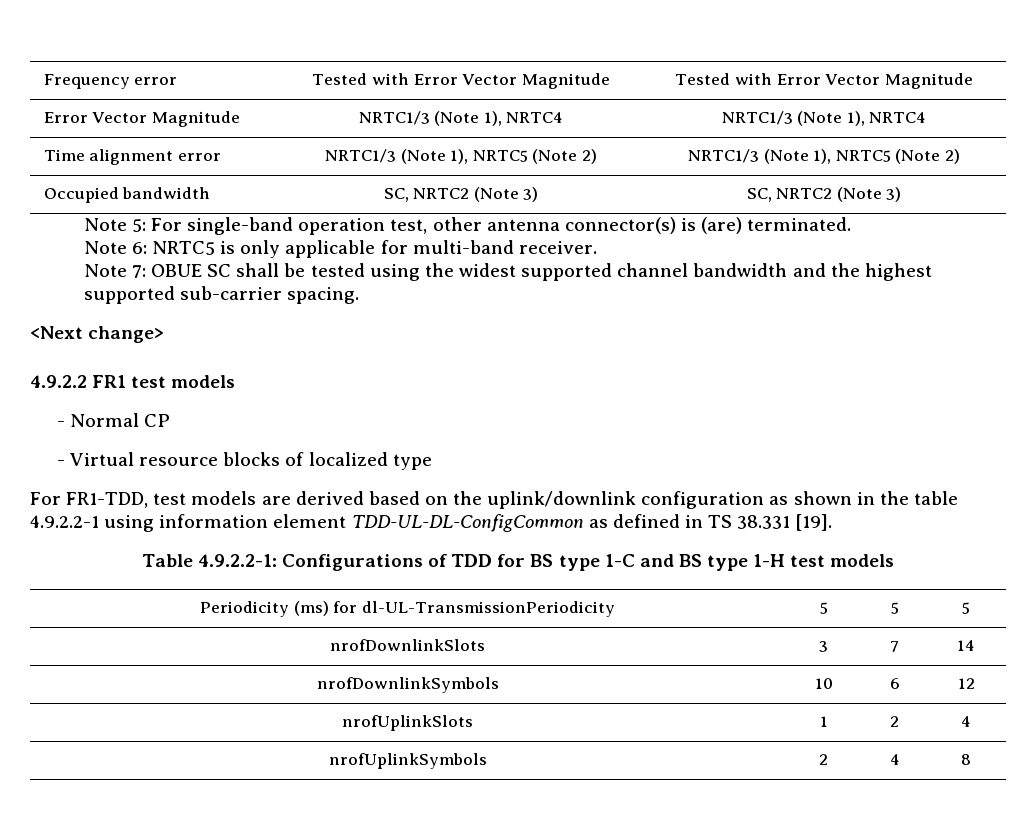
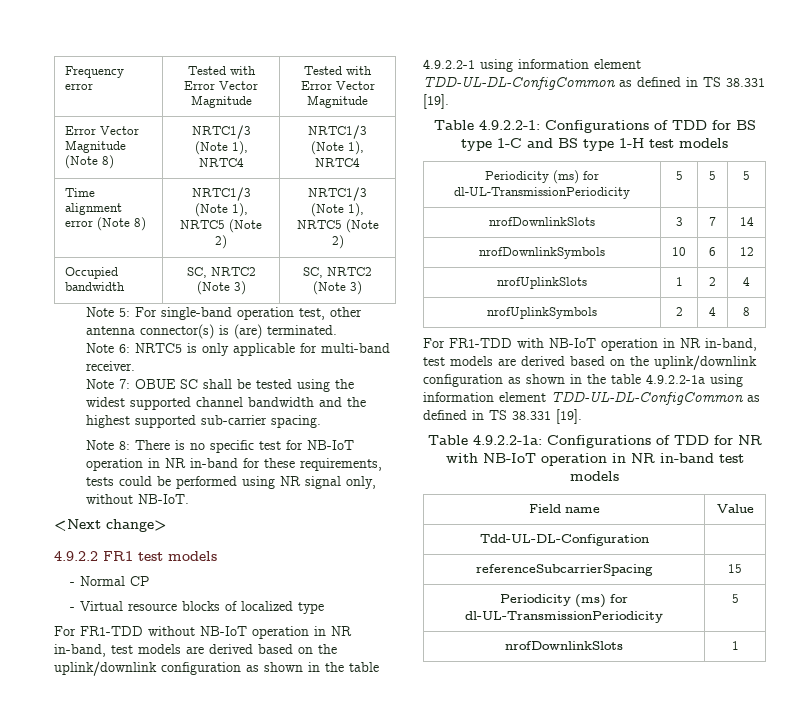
- Error Vector Magnitude | NRTC1/3 (Note 1), NRTC4 | NRTC1/3 (Note 1), NRTC4
+ Error Vector Magnitude (Note 8) | NRTC1/3 (Note 1), NRTC4 | NRTC1/3 (Note 1), NRTC4
- Time alignment error | NRTC1/3 (Note 1), NRTC5 (Note 2) | NRTC1/3 (Note 1), NRTC5 (Note 2)
+ Time alignment error (Note 8) | NRTC1/3 (Note 1), NRTC5 (Note 2) | NRTC1/3 (Note 1), NRTC5 (Note 2)
+ Note 8: There is no specific test for NB-IoT operation in NR in-band for these requirements, tests could be performed using NR signal only, without NB-IoT.
- For FR1-TDD, test models are derived based on the uplink/downlink configuration as shown in the table 4.9.2.2-1 using information element TDD-UL-DL-ConfigCommon as defined in TS 38.331 [19].
+ For FR1-TDD without NB-IoT operation in NR in-band, test models are derived based on the uplink/downlink configuration as shown in the table 4.9.2.2-1 using information element TDD-UL-DL-ConfigCommon as defined in TS 38.331 [19].
+ For FR1-TDD with NB-IoT operation in NR in-band, test models are derived based on the uplink/downlink configuration as shown in the table 4.9.2.2-1a using information element TDD-UL-DL-ConfigCommon as defined in TS 38.331 [19].
+ Table 4.9.2.2-1a: Configurations of TDD for NR with NB-IoT operation in NR in-band test models
+ Field name | Value
+ Tdd-UL-DL-Configuration |
+ referenceSubcarrierSpacing | 15
+ Periodicity (ms) for dl-UL-TransmissionPeriodicity | 5
+ nrofDownlinkSlots | 1

